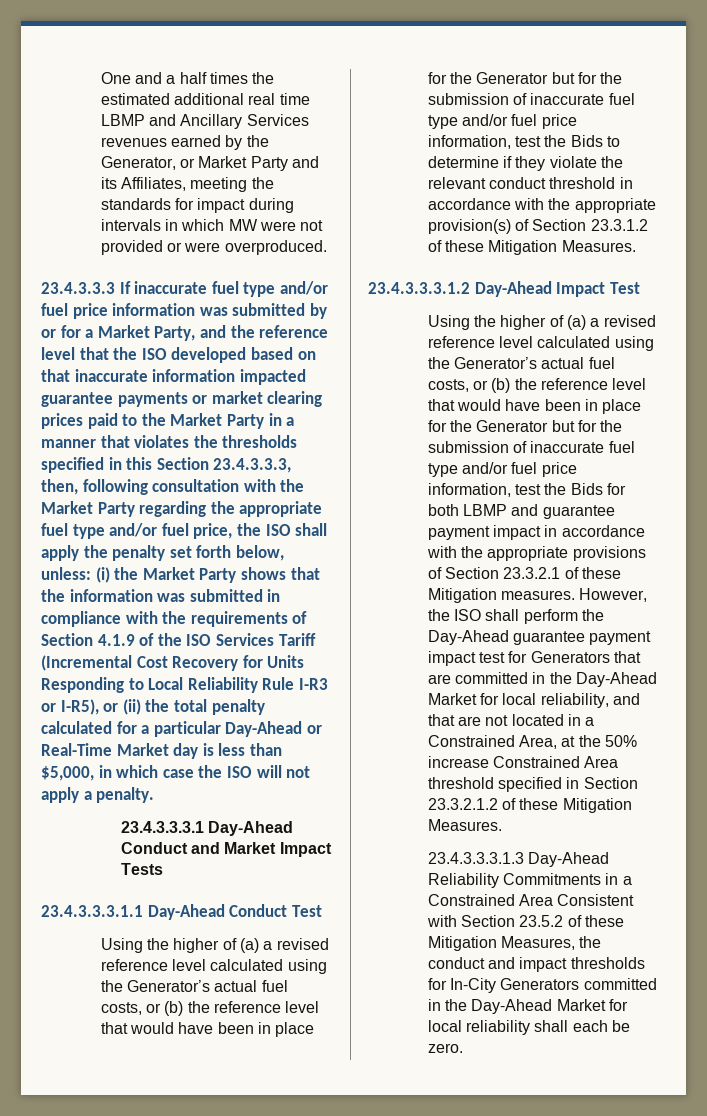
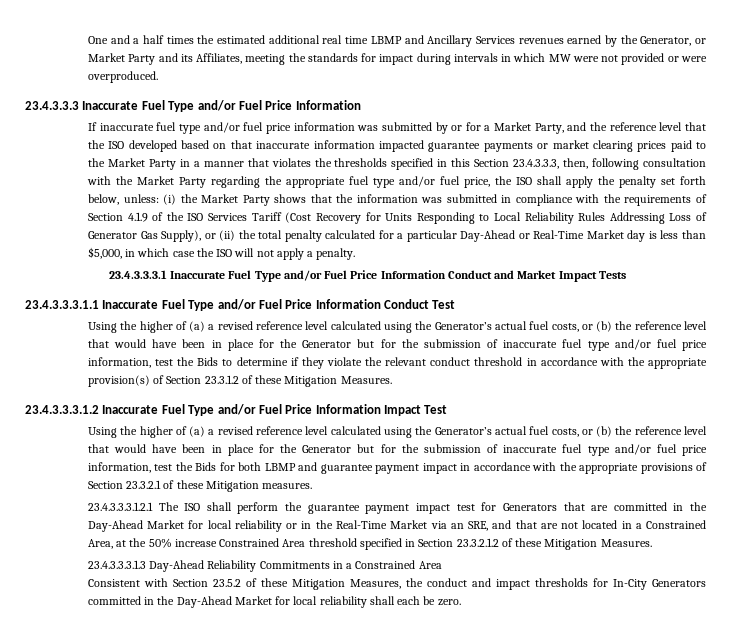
- 23.4.3.3.3 If inaccurate fuel type and/or fuel price information was submitted by or for a Market Party, and the reference level that the ISO developed based on that inaccurate information impacted guarantee payments or market clearing prices paid to the Market Party in a manner that violates the thresholds specified in this Section 23.4.3.3.3, then, following consultation with the Market Party regarding the appropriate fuel type and/or fuel price, the ISO shall apply the penalty set forth below, unless:
+ 23.4.3.3.3 Inaccurate Fuel Type and/or Fuel Price Information
+ If inaccurate fuel type and/or fuel price information was submitted by or for a Market Party, and the reference level that the ISO developed based on that inaccurate information impacted guarantee payments or market clearing prices paid to the Market Party in a manner that violates the thresholds specified in this Section 23.4.3.3.3, then, following consultation with the Market Party regarding the appropriate fuel type and/or fuel price, the ISO shall apply the penalty set forth below, unless:
- (i) the Market Party shows that the information was submitted in compliance with the requirements of Section 4.1.9 of the ISO Services Tariff (Incremental Cost Recovery for Units Responding to Local Reliability Rule I-R3 or I-R5), or (ii) the total penalty calculated for a particular Day-Ahead or Real-Time Market day is less than $5,000, in which case the ISO will not apply a penalty.
+ (i) the Market Party shows that the information was submitted in compliance with the requirements of Section 4.1.9 of the ISO Services Tariff (Cost Recovery for Units Responding to Local Reliability Rules Addressing Loss of Generator Gas Supply), or (ii) the total penalty calculated for a particular Day-Ahead or Real-Time Market day is less than $5,000, in which case the ISO will not apply a penalty.
- 23.4.3.3.3.1 Day-Ahead Conduct and Market Impact Tests
+ 23.4.3.3.3.1 Inaccurate Fuel Type and/or Fuel Price Information Conduct and Market Impact Tests
- 23.4.3.3.3.1.1 Day-Ahead Conduct Test
+ 23.4.3.3.3.1.1 Inaccurate Fuel Type and/or Fuel Price Information Conduct Test
- 23.4.3.3.3.1.2 Day-Ahead Impact Test
+ 23.4.3.3.3.1.2 Inaccurate Fuel Type and/or Fuel Price Information Impact Test
- Using the higher of (a) a revised reference level calculated using the Generator’s actual fuel costs, or (b) the reference level that would have been in place for the Generator but for the submission of inaccurate fuel type and/or fuel price information, test the Bids for both LBMP and guarantee payment impact in accordance with the appropriate provisions of Section 23.3.2.1 of these Mitigation measures. However, the ISO shall perform the Day-Ahead guarantee payment impact test for Generators that are committed in the Day-Ahead Market for local reliability, and that are not located in a Constrained Area, at the 50% increase Constrained Area threshold specified in Section 23.3.2.1.2 of these Mitigation Measures.
+ Using the higher of (a) a revised reference level calculated using the Generator’s actual fuel costs, or (b) the reference level that would have been in place for the Generator but for the submission of inaccurate fuel type and/or fuel price information, test the Bids for both LBMP and guarantee payment impact in accordance with the appropriate provisions of Section 23.3.2.1 of these Mitigation measures.
+ 23.4.3.3.3.1.2.1 The ISO shall perform the guarantee payment impact test for Generators that are committed in the Day-Ahead Market for local reliability or in the Real-Time Market via an SRE, and that are not located in a Constrained Area, at the 50% increase Constrained Area threshold specified in Section 23.3.2.1.2 of these Mitigation Measures.
- 23.4.3.3.3.1.3 Day-Ahead Reliability Commitments in a Constrained Area Consistent with Section 23.5.2 of these Mitigation Measures, the conduct and impact thresholds for In-City Generators committed in the Day-Ahead Market for local reliability shall each be zero.
+ 23.4.3.3.3.1.3 Day-Ahead Reliability Commitments in a Constrained Area
+ Consistent with Section 23.5.2 of these Mitigation Measures, the conduct and impact thresholds for In-City Generators committed in the Day-Ahead Market for local reliability shall each be zero.

